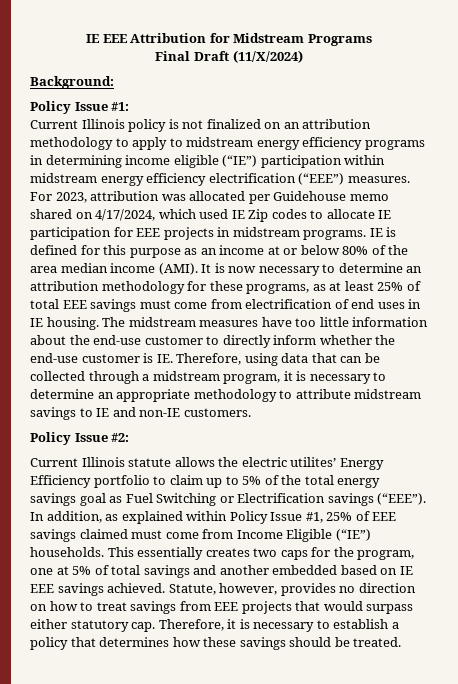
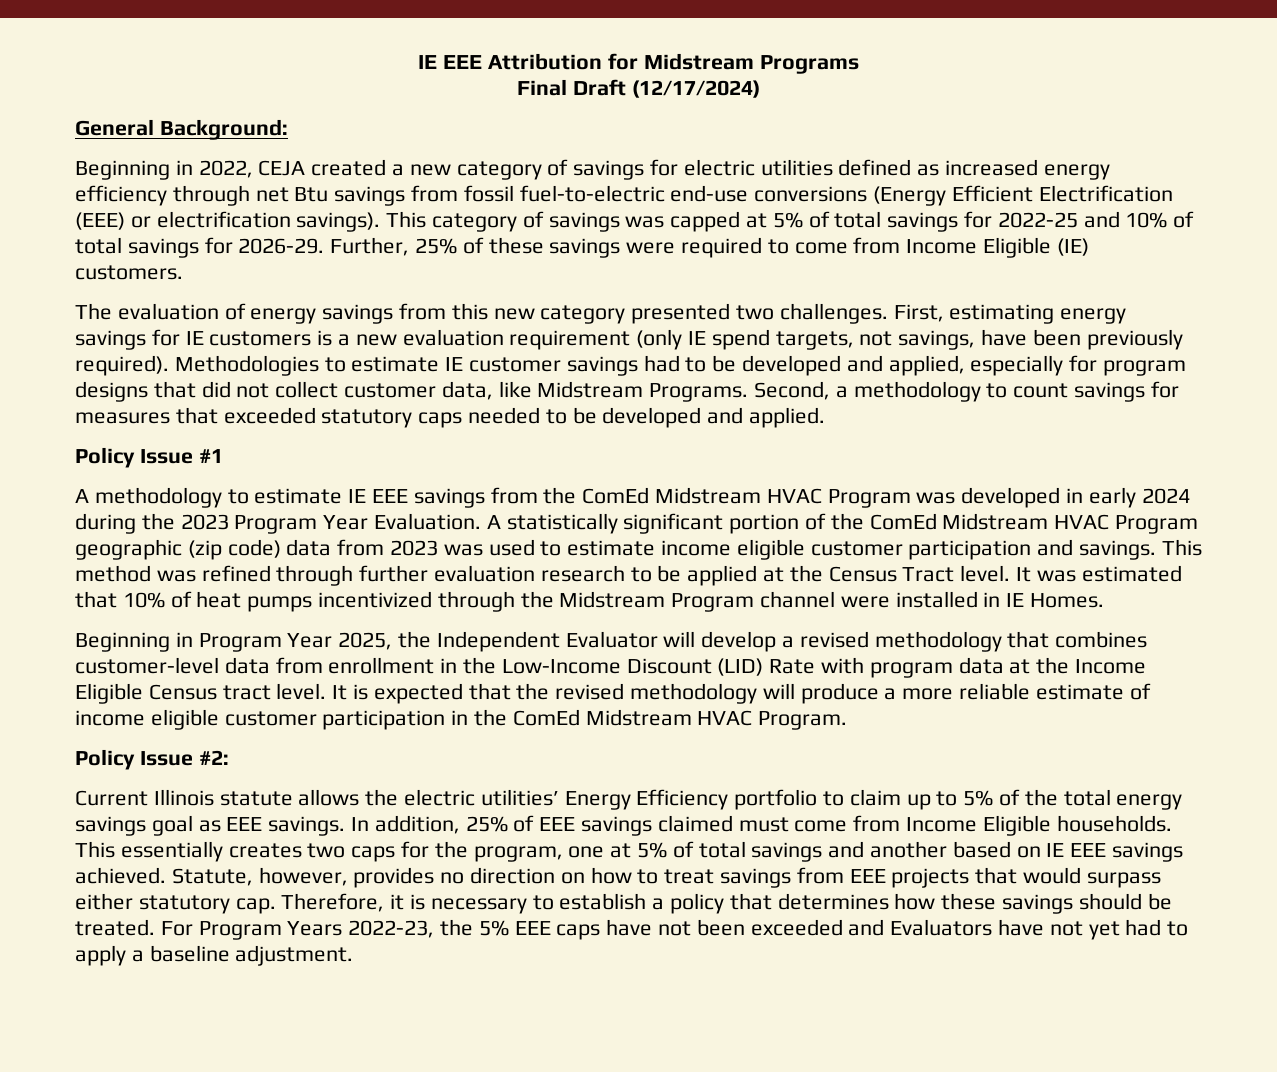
- Final Draft (11/X/2024)
- Background:
+ Final Draft (12/17/2024)
+ General Background:
- Policy Issue #1:
- Current Illinois policy is not finalized on an attribution methodology to apply to midstream energy efficiency programs in determining income eligible (“IE”) participation within midstream energy efficiency electrification (“EEE”) measures. For 2023, attribution was allocated per Guidehouse memo shared on 4/17/2024, which used IE Zip codes to allocate IE participation for EEE projects in midstream programs. IE is defined for this purpose as an income at or below 80% of the area median income (AMI). It is now necessary to determine an attribution methodology for these programs, as at least 25% of total EEE savings must come from electrification of end uses in IE housing. The midstream measures have too little information about the end-use customer to directly inform whether the end-use customer is IE. Therefore, using data that can be collected through a midstream program, it is necessary to determine an appropriate methodology to attribute midstream savings to IE and non-IE customers.
+ Beginning in 2022, CEJA created a new category of savings for electric utilities defined as increased energy efficiency through net Btu savings from fossil fuel-to-electric end-use conversions (Energy Efficient Electrification (EEE) or electrification savings). This category of savings was capped at 5% of total savings for 2022-25 and 10% of total savings for 2026-29. Further, 25% of these savings were required to come from Income Eligible (IE) customers.
+ The evaluation of energy savings from this new category presented two challenges. First, estimating energy savings for IE customers is a new evaluation requirement (only IE spend targets, not savings, have been previously required). Methodologies to estimate IE customer savings had to be developed and applied, especially for program designs that did not collect customer data, like Midstream Programs. Second, a methodology to count savings for measures that exceeded statutory caps needed to be developed and applied.
+ Policy Issue #1
+ A methodology to estimate IE EEE savings from the ComEd Midstream HVAC Program was developed in early 2024 during the 2023 Program Year Evaluation. A statistically significant portion of the ComEd Midstream HVAC Program geographic (zip code) data from 2023 was used to estimate income eligible customer participation and savings. This method was refined through further evaluation research to be applied at the Census Tract level. It was estimated that 10% of heat pumps incentivized through the Midstream Program channel were installed in IE Homes.
+ Beginning in Program Year 2025, the Independent Evaluator will develop a revised methodology that combines customer-level data from enrollment in the Low-Income Discount (LID) Rate with program data at the Income Eligible Census tract level. It is expected that the revised methodology will produce a more reliable estimate of income eligible customer participation in the ComEd Midstream HVAC Program.
- Current Illinois statute allows the electric utilites’ Energy Efficiency portfolio to claim up to 5% of the total energy savings goal as Fuel Switching or Electrification savings (“EEE”). In addition, as explained within Policy Issue #1, 25% of EEE savings claimed must come from Income Eligible (“IE”) households.
+ Current Illinois statute allows the electric utilities’ Energy Efficiency portfolio to claim up to 5% of the total energy savings goal as EEE savings. In addition, 25% of EEE savings claimed must come from Income Eligible households.
- This essentially creates two caps for the program, one at 5% of total savings and another embedded based on IE EEE savings achieved.
+ This essentially creates two caps for the program, one at 5% of total savings and another based on IE EEE savings achieved.
+ For Program Years 2022-23, the 5% EEE caps have not been exceeded and Evaluators have not yet had to apply a baseline adjustment.

